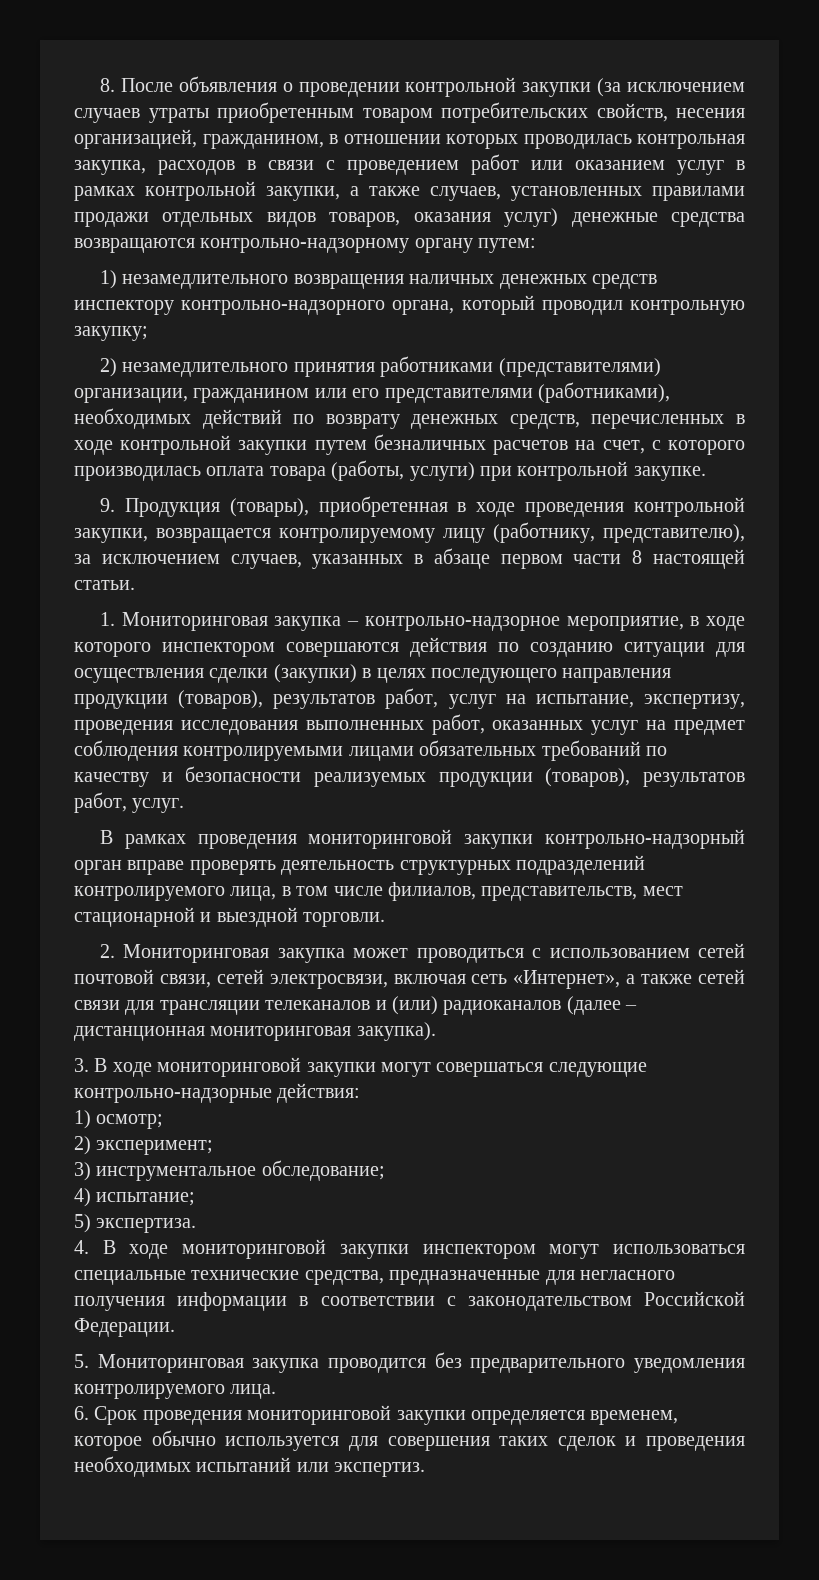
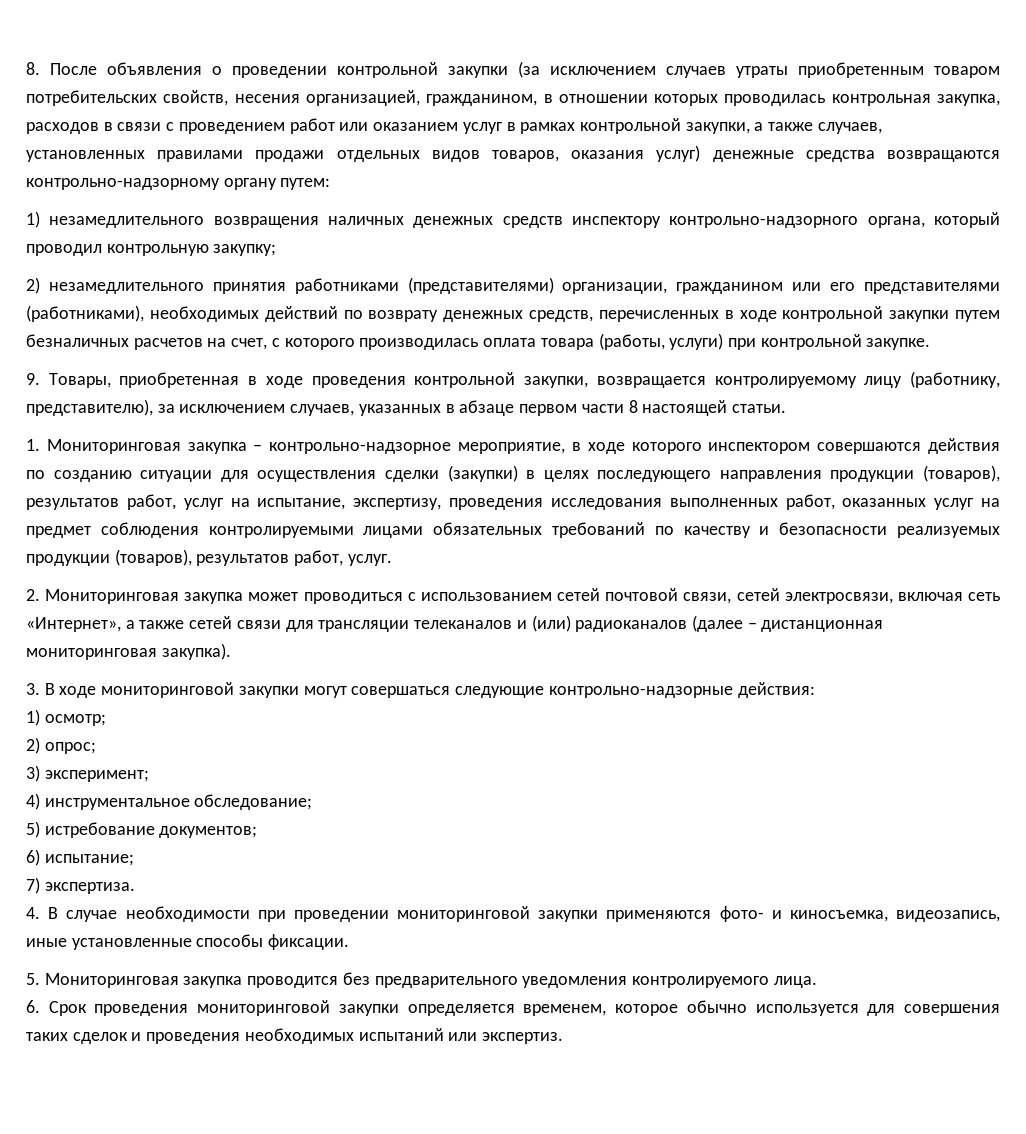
- 9. Продукция (товары), приобретенная в ходе проведения контрольной закупки, возвращается контролируемому лицу (работнику, представителю), за исключением случаев, указанных в абзаце первом части 8 настоящей статьи.
+ 9. Товары, приобретенная в ходе проведения контрольной закупки, возвращается контролируемому лицу (работнику, представителю), за исключением случаев, указанных в абзаце первом части 8 настоящей статьи.
- В рамках проведения мониторинговой закупки контрольно-надзорный орган вправе проверять деятельность структурных подразделений контролируемого лица, в том числе филиалов, представительств, мест стационарной и выездной торговли.
- 2) эксперимент;
+ 2) опрос;
+ 3) эксперимент;
- 3) инструментальное обследование;
+ 4) инструментальное обследование;
- 4) испытание;
+ 5) истребование документов;
+ 6) испытание;
- 5) экспертиза.
+ 7) экспертиза.
- 4. В ходе мониторинговой закупки инспектором могут использоваться специальные технические средства, предназначенные для негласного получения информации в соответствии с законодательством Российской Федерации.
+ 4. В случае необходимости при проведении мониторинговой закупки применяются фото- и киносъемка, видеозапись, иные установленные способы фиксации.

